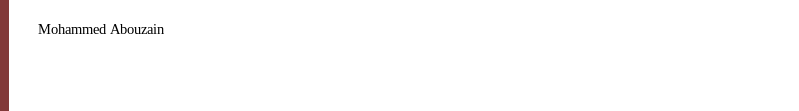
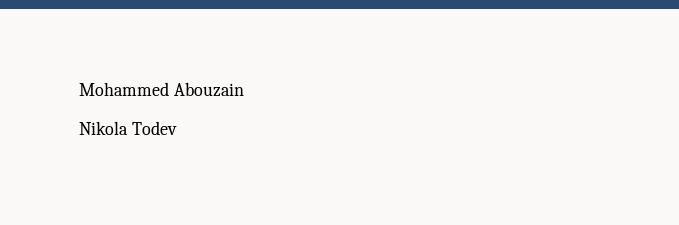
+ Nikola Todev

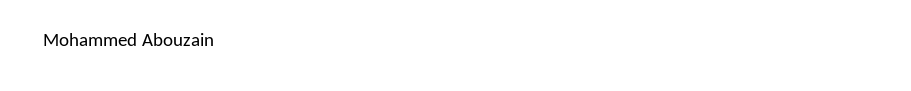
- Nikola Todev

